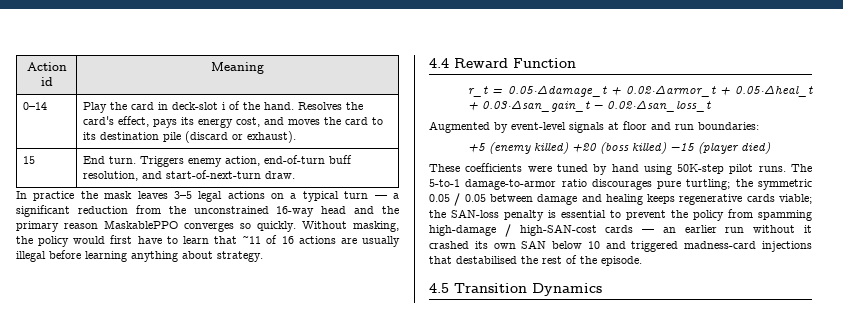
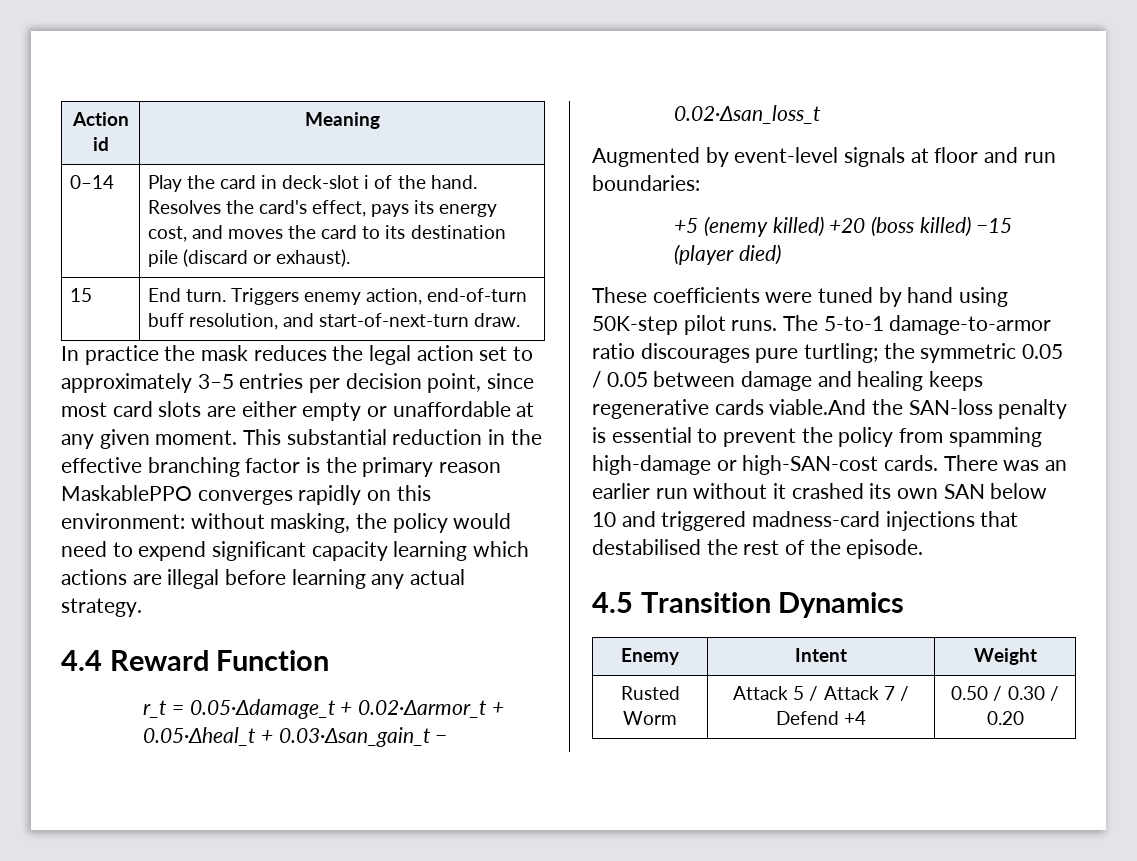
- In practice the mask leaves 3–5 legal actions on a typical turn — a significant reduction from the unconstrained 16-way head and the primary reason MaskablePPO converges so quickly. Without masking, the policy would first have to learn that ~11 of 16 actions are usually illegal before learning anything about strategy.
+ In practice the mask reduces the legal action set to approximately 3–5 entries per decision point, since most card slots are either empty or unaffordable at any given moment. This substantial reduction in the effective branching factor is the primary reason MaskablePPO converges rapidly on this environment: without masking, the policy would need to expend significant capacity learning which actions are illegal before learning any actual strategy.
- The 5-to-1 damage-to-armor ratio discourages pure turtling; the symmetric 0.05 / 0.05 between damage and healing keeps regenerative cards viable; the SAN-loss penalty is essential to prevent the policy from spamming high-damage / high-SAN-cost cards — an earlier run without it crashed its own SAN below 10 and triggered madness-card injections that destabilised the rest of the episode.
+ The 5-to-1 damage-to-armor ratio discourages pure turtling; the symmetric 0.05 / 0.05 between damage and healing keeps regenerative cards viable.And the SAN-loss penalty is essential to prevent the policy from spamming high-damage or high-SAN-cost cards. There was an earlier run without it crashed its own SAN below 10 and triggered madness-card injections that destabilised the rest of the episode.
+ Enemy | Intent | Weight
+ Rusted Worm | Attack 5 / Attack 7 / Defend +4 | 0.50 / 0.30 / 0.20

